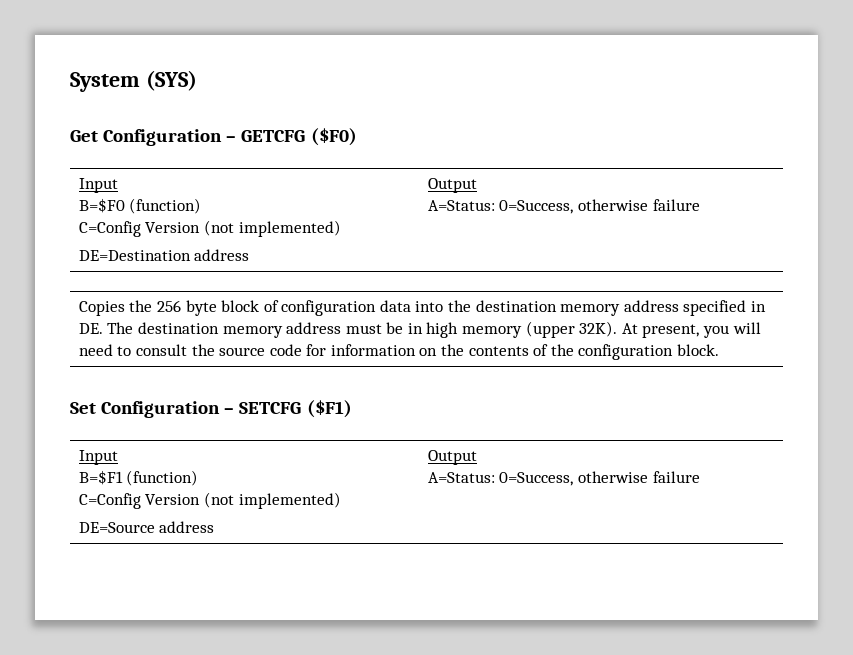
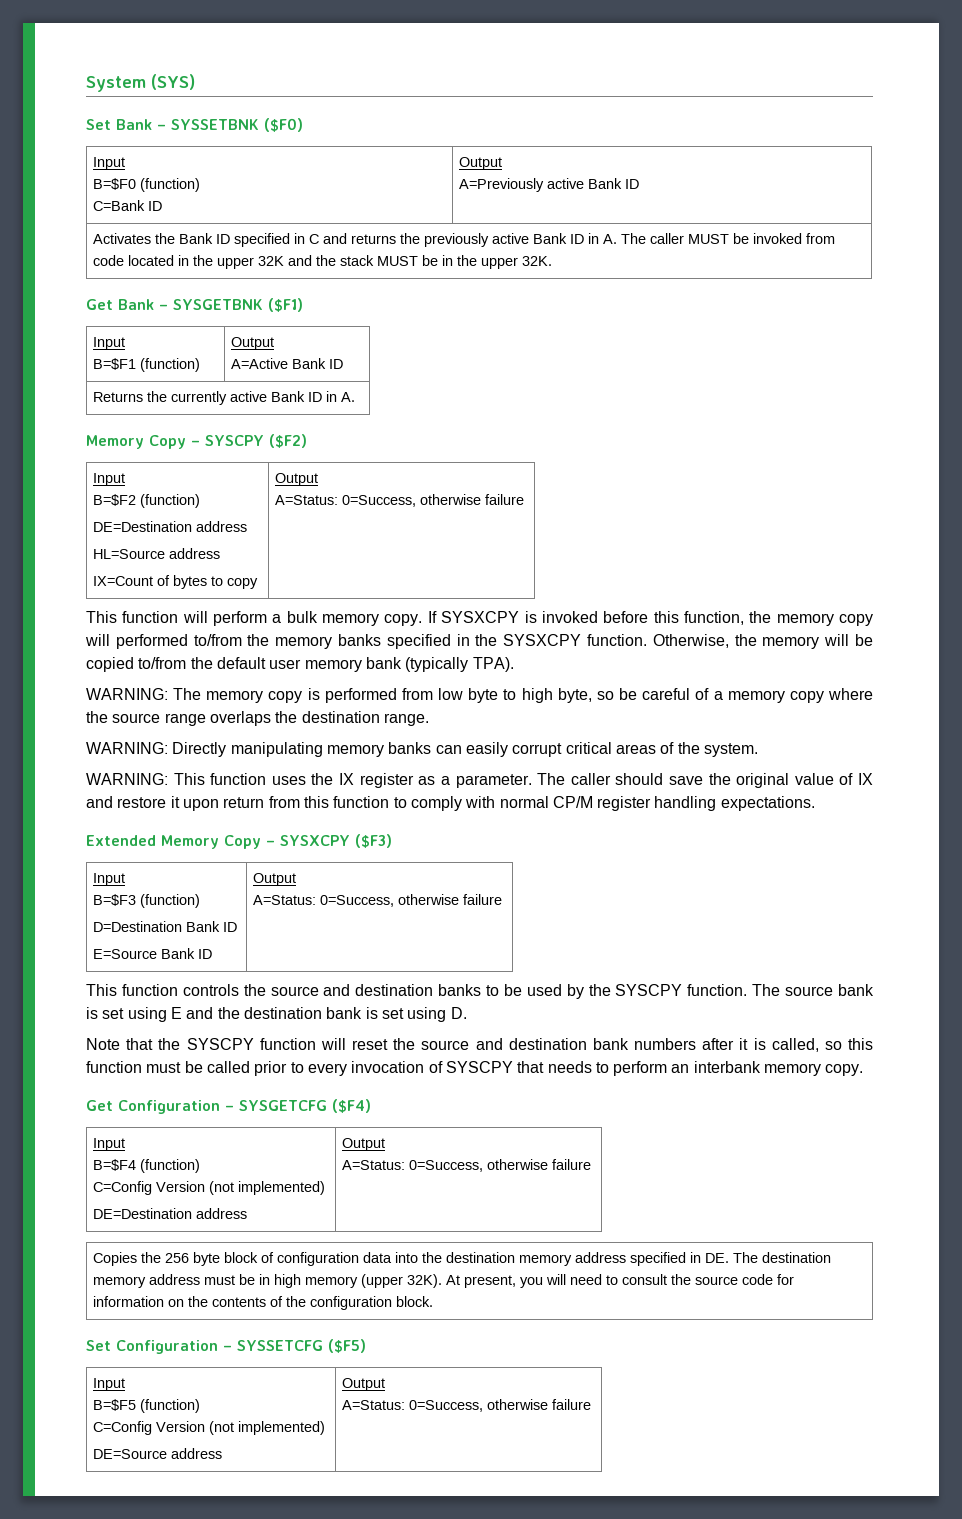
- Get Configuration – GETCFG ($F0)
+ Set Bank – SYSSETBNK ($F0)
  Input
  B=$F0 (function)
+ C=Bank ID | Output
+ A=Previously active Bank ID
+ Activates the Bank ID specified in C and returns the previously active Bank ID in A. The caller MUST be invoked from code located in the upper 32K and the stack MUST be in the upper 32K.
+ Get Bank – SYSGETBNK ($F1)
+ Input
+ B=$F1 (function) | Output
+ A=Active Bank ID
+ Returns the currently active Bank ID in A.
+ Memory Copy – SYSCPY ($F2)
+ Input
+ B=$F2 (function)
+ DE=Destination address
+ HL=Source address
+ IX=Count of bytes to copy | Output
+ A=Status: 0=Success, otherwise failure
+ This function will perform a bulk memory copy. If SYSXCPY is invoked before this function, the memory copy will performed to/from the memory banks specified in the SYSXCPY function. Otherwise, the memory will be copied to/from the default user memory bank (typically TPA).
+ WARNING: The memory copy is performed from low byte to high byte, so be careful of a memory copy where the source range overlaps the destination range.
+ WARNING: Directly manipulating memory banks can easily corrupt critical areas of the system.
+ WARNING: This function uses the IX register as a parameter. The caller should save the original value of IX and restore it upon return from this function to comply with normal CP/M register handling expectations.
+ Extended Memory Copy – SYSXCPY ($F3)
+ Input
+ B=$F3 (function)
+ D=Destination Bank ID
+ E=Source Bank ID | Output
+ A=Status: 0=Success, otherwise failure
+ This function controls the source and destination banks to be used by the SYSCPY function. The source bank is set using E and the destination bank is set using D.
+ Note that the SYSCPY function will reset the source and destination bank numbers after it is called, so this function must be called prior to every invocation of SYSCPY that needs to perform an interbank memory copy.
+ Get Configuration – SYSGETCFG ($F4)
+ Input
+ B=$F4 (function)
- Set Configuration – SETCFG ($F1)
+ Set Configuration – SYSSETCFG ($F5)
  Input
- B=$F1 (function)
+ B=$F5 (function)

